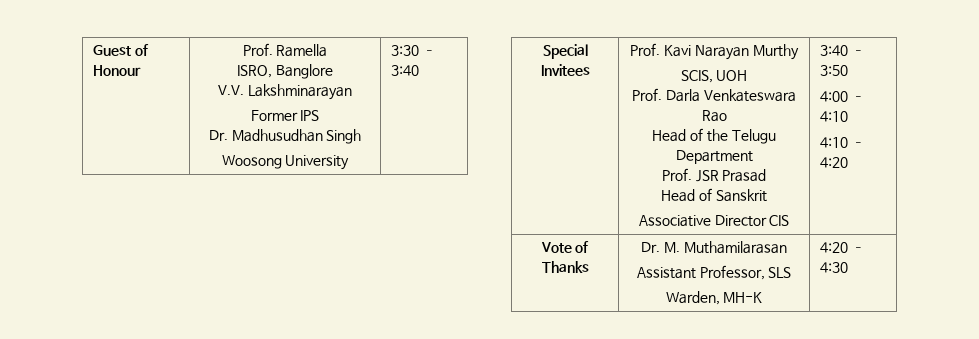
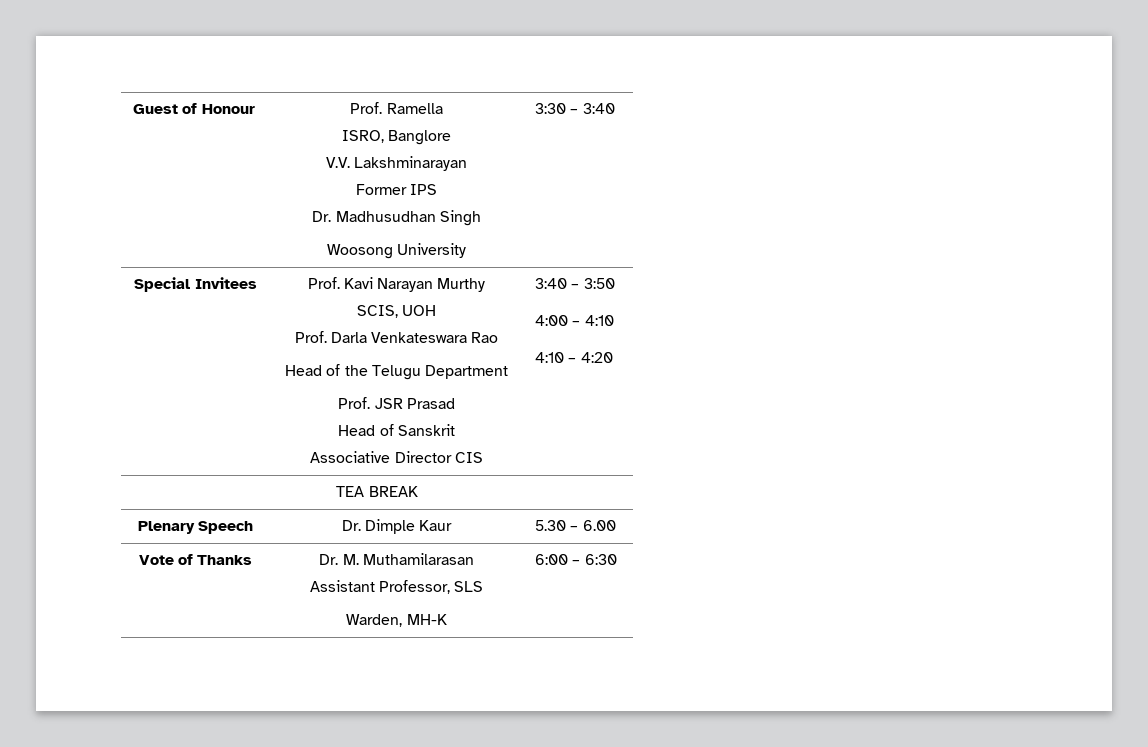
+ TEA BREAK
+ Plenary Speech | Dr. Dimple Kaur | 5.30 – 6.00
  Vote of Thanks | Dr. M. Muthamilarasan
  Assistant Professor, SLS
- Warden, MH-K | 4:20 – 4:30
+ Warden, MH-K | 6:00 – 6:30

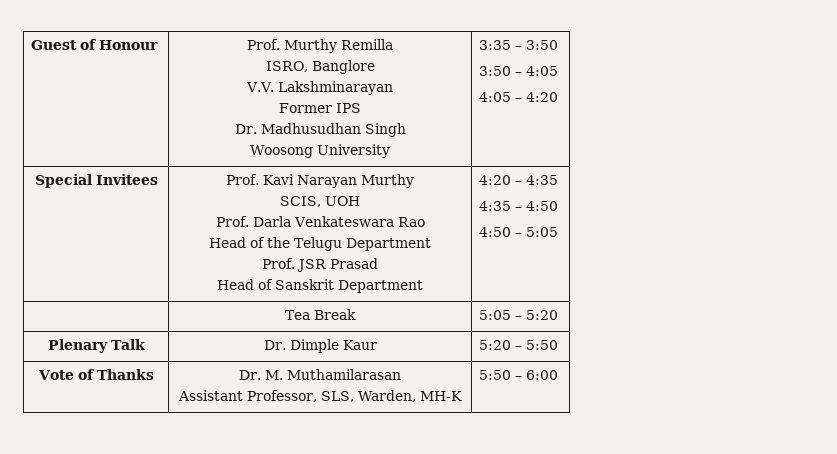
- Guest of Honour | Prof. Ramella
+ Guest of Honour | Prof. Murthy Remilla
  ISRO, Banglore
  V.V. Lakshminarayan
  Former IPS
  Dr. Madhusudhan Singh
- Woosong University | 3:30 – 3:40
+ Woosong University | 3:35 – 3:50
+ 3:50 – 4:05
+ 4:05 – 4:20
  Special Invitees | Prof. Kavi Narayan Murthy
  SCIS, UOH
  Prof. Darla Venkateswara Rao
  Head of the Telugu Department
  Prof. JSR Prasad
- Head of Sanskrit
- Associative Director CIS | 3:40 – 3:50
- 4:00 – 4:10
- 4:10 – 4:20
- TEA BREAK
+ Head of Sanskrit Department | 4:20 – 4:35
+ 4:35 – 4:50
+ 4:50 – 5:05
+ | Tea Break | 5:05 – 5:20
- Plenary Speech | Dr. Dimple Kaur | 5.30 – 6.00
+ Plenary Talk | Dr. Dimple Kaur | 5:20 – 5:50
  Vote of Thanks | Dr. M. Muthamilarasan
- Assistant Professor, SLS
- Warden, MH-K | 6:00 – 6:30
+ Assistant Professor, SLS, Warden, MH-K | 5:50 – 6:00

